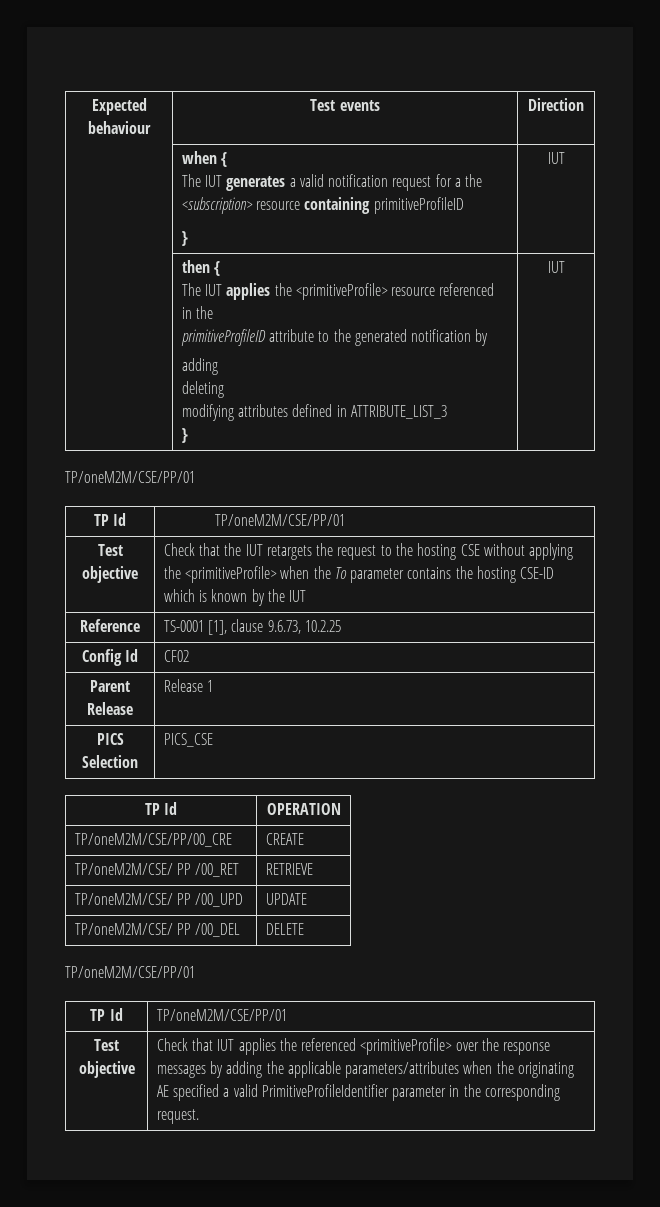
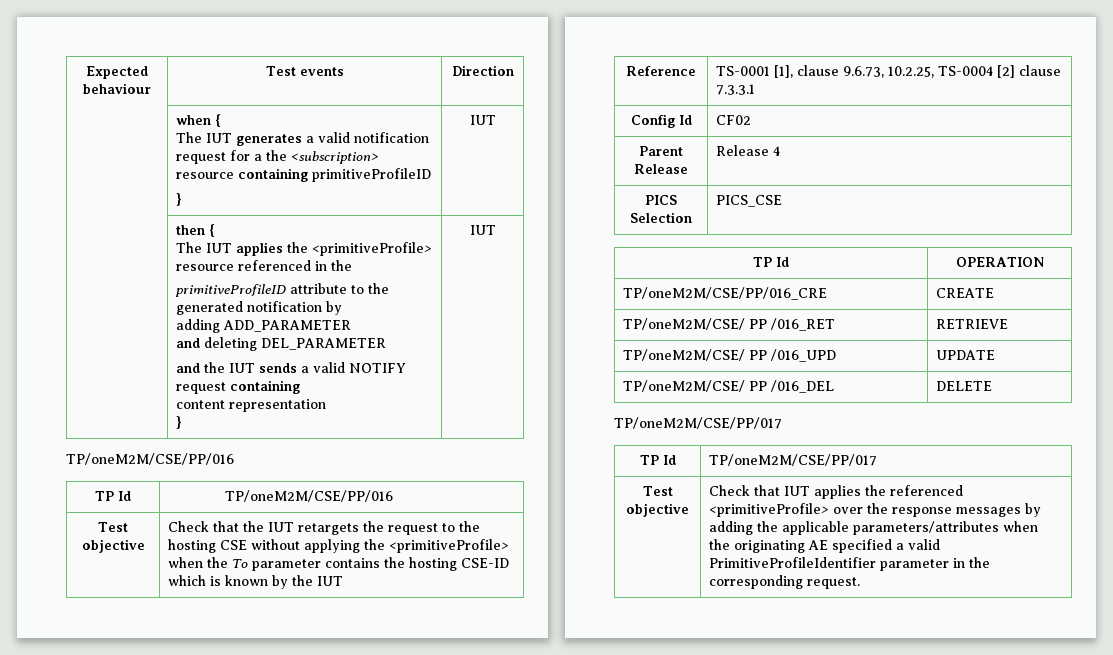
  | then {
  The IUT applies the <primitiveProfile> resource referenced in the
  primitiveProfileID attribute to the generated notification by
- adding
- deleting
- modifying attributes defined in ATTRIBUTE_LIST_3
+ adding ADD_PARAMETER
+ and deleting DEL_PARAMETER
+ and the IUT sends a valid NOTIFY request containing
+ content representation
  } | IUT
- TP/oneM2M/CSE/PP/01
- TP Id | TP/oneM2M/CSE/PP/01
+ TP/oneM2M/CSE/PP/016
+ TP Id | TP/oneM2M/CSE/PP/016
- Reference | TS-0001 [1], clause 9.6.73, 10.2.25
+ Reference | TS-0001 [1], clause 9.6.73, 10.2.25, TS-0004 [2] clause 7.3.3.1
- Parent Release | Release 1
+ Parent Release | Release 4
- TP/oneM2M/CSE/PP/00_CRE | CREATE
+ TP/oneM2M/CSE/PP/016_CRE | CREATE
- TP/oneM2M/CSE/ PP /00_RET | RETRIEVE
+ TP/oneM2M/CSE/ PP /016_RET | RETRIEVE
- TP/oneM2M/CSE/ PP /00_UPD | UPDATE
+ TP/oneM2M/CSE/ PP /016_UPD | UPDATE
- TP/oneM2M/CSE/ PP /00_DEL | DELETE
- TP/oneM2M/CSE/PP/01
- TP Id | TP/oneM2M/CSE/PP/01
+ TP/oneM2M/CSE/ PP /016_DEL | DELETE
+ TP/oneM2M/CSE/PP/017
+ TP Id | TP/oneM2M/CSE/PP/017

